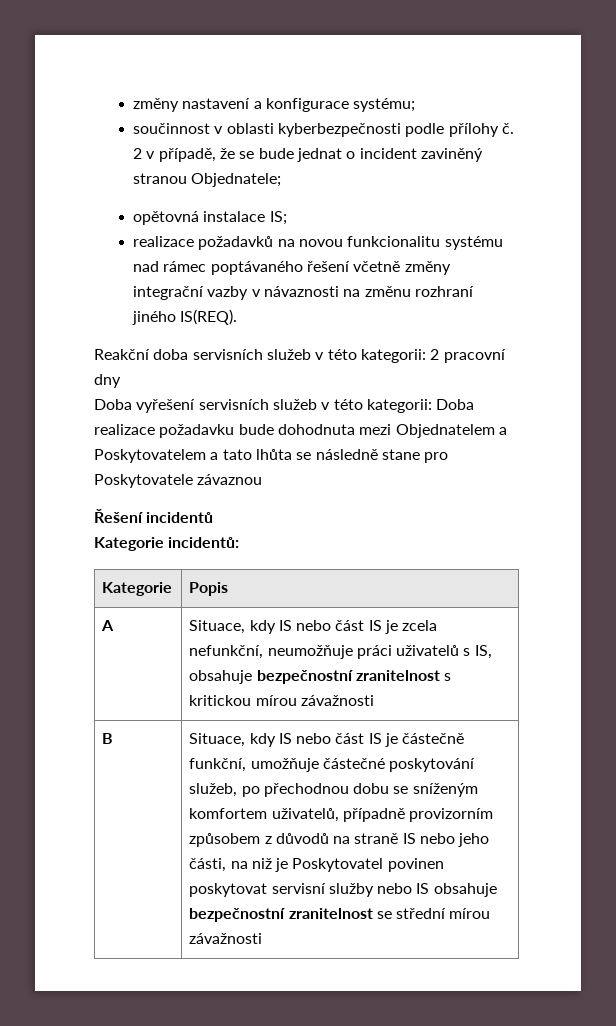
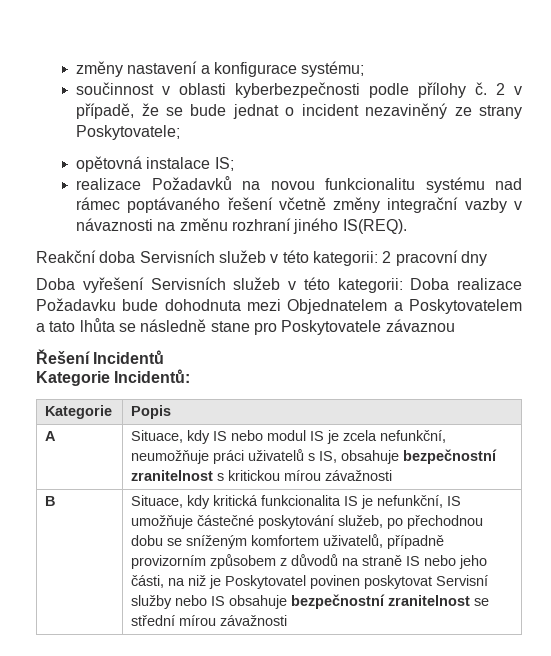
- 2 v případě, že se bude jednat o incident zaviněný stranou Objednatele;
+ 2 v případě, že se bude jednat o incident nezaviněný ze strany Poskytovatele;
- realizace požadavků na novou funkcionalitu systému nad rámec poptávaného řešení včetně změny integrační vazby v návaznosti na změnu rozhraní jiného IS(REQ).
+ realizace Požadavků na novou funkcionalitu systému nad rámec poptávaného řešení včetně změny integrační vazby v návaznosti na změnu rozhraní jiného IS(REQ).
- Reakční doba servisních služeb v této kategorii: 2 pracovní dny
+ Reakční doba Servisních služeb v této kategorii: 2 pracovní dny
- Doba vyřešení servisních služeb v této kategorii: Doba realizace požadavku bude dohodnuta mezi Objednatelem a Poskytovatelem a tato lhůta se následně stane pro Poskytovatele závaznou
+ Doba vyřešení Servisních služeb v této kategorii: Doba realizace Požadavku bude dohodnuta mezi Objednatelem a Poskytovatelem a tato lhůta se následně stane pro Poskytovatele závaznou
- Řešení incidentů
- Kategorie incidentů:
+ Řešení Incidentů
+ Kategorie Incidentů:
- A | Situace, kdy IS nebo část IS je zcela nefunkční, neumožňuje práci uživatelů s IS, obsahuje bezpečnostní zranitelnost s kritickou mírou závažnosti
+ A | Situace, kdy IS nebo modul IS je zcela nefunkční, neumožňuje práci uživatelů s IS, obsahuje bezpečnostní zranitelnost s kritickou mírou závažnosti
- Situace, kdy IS nebo část IS je částečně funkční, umožňuje částečné poskytování služeb, po přechodnou dobu se sníženým komfortem uživatelů, případně provizorním způsobem z důvodů na straně IS nebo jeho části, na niž je Poskytovatel povinen poskytovat servisní služby nebo IS obsahuje bezpečnostní zranitelnost se střední mírou závažnosti
+ Situace, kdy kritická funkcionalita IS je nefunkční, IS umožňuje částečné poskytování služeb, po přechodnou dobu se sníženým komfortem uživatelů, případně provizorním způsobem z důvodů na straně IS nebo jeho části, na niž je Poskytovatel povinen poskytovat Servisní služby nebo IS obsahuje bezpečnostní zranitelnost se střední mírou závažnosti

